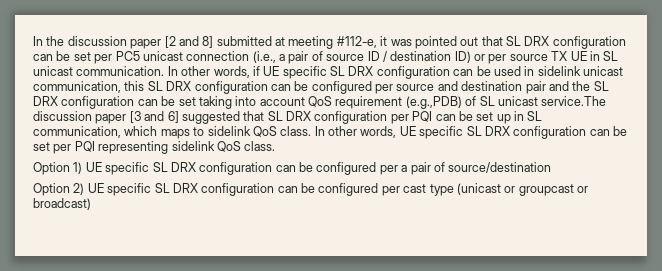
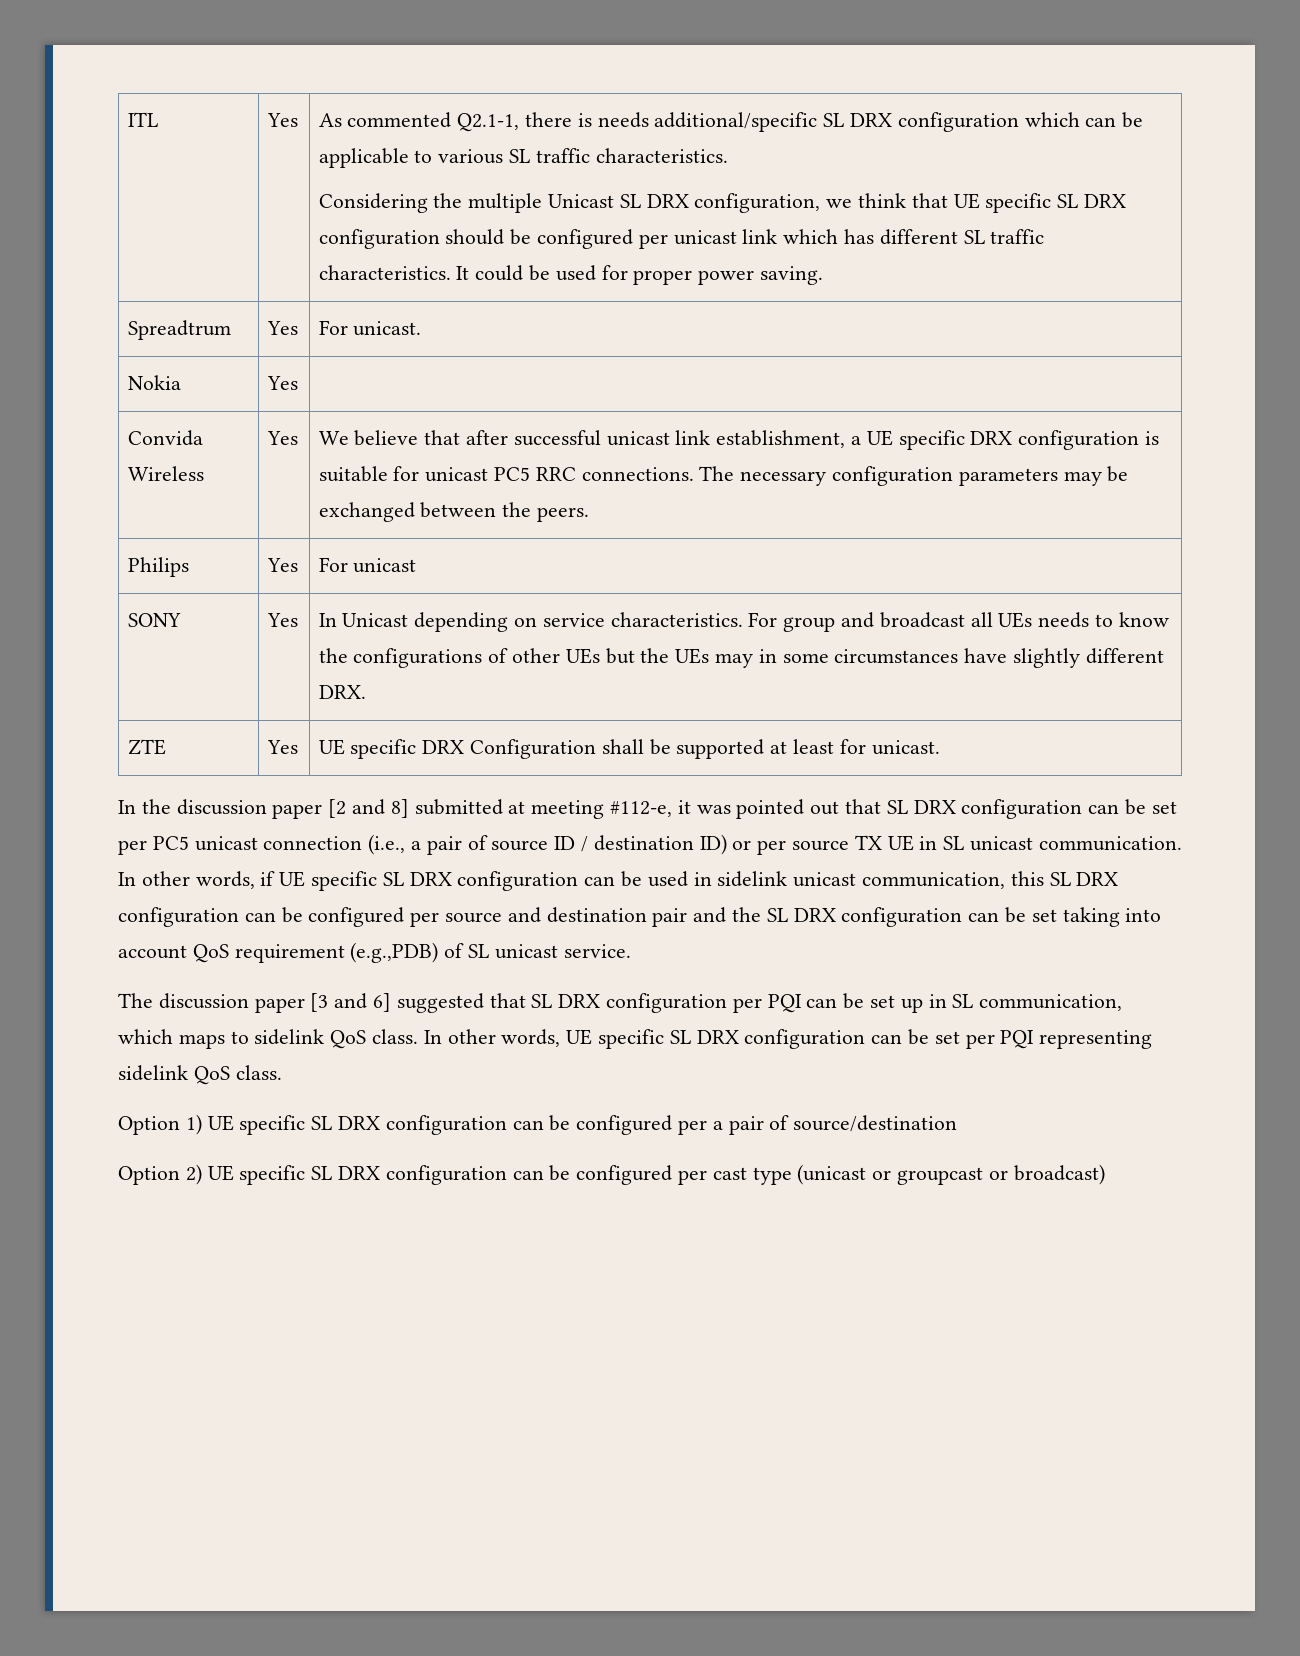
+ ITL | Yes | As commented Q2.1-1, there is needs additional/specific SL DRX configuration which can be applicable to various SL traffic characteristics.
+ Considering the multiple Unicast SL DRX configuration, we think that UE specific SL DRX configuration should be configured per unicast link which has different SL traffic characteristics. It could be used for proper power saving.
+ Spreadtrum | Yes | For unicast.
+ Nokia | Yes |
+ Convida Wireless | Yes | We believe that after successful unicast link establishment, a UE specific DRX configuration is suitable for unicast PC5 RRC connections. The necessary configuration parameters may be exchanged between the peers.
+ Philips | Yes | For unicast
+ SONY | Yes | In Unicast depending on service characteristics. For group and broadcast all UEs needs to know the configurations of other UEs but the UEs may in some circumstances have slightly different DRX.
+ ZTE | Yes | UE specific DRX Configuration shall be supported at least for unicast.
- In other words, if UE specific SL DRX configuration can be used in sidelink unicast communication, this SL DRX configuration can be configured per source and destination pair and the SL DRX configuration can be set taking into account QoS requirement (e.g.,PDB) of SL unicast service.The discussion paper [3 and 6] suggested that SL DRX configuration per PQI can be set up in SL communication, which maps to sidelink QoS class.
+ In other words, if UE specific SL DRX configuration can be used in sidelink unicast communication, this SL DRX configuration can be configured per source and destination pair and the SL DRX configuration can be set taking into account QoS requirement (e.g.,PDB) of SL unicast service.
+ The discussion paper [3 and 6] suggested that SL DRX configuration per PQI can be set up in SL communication, which maps to sidelink QoS class.

